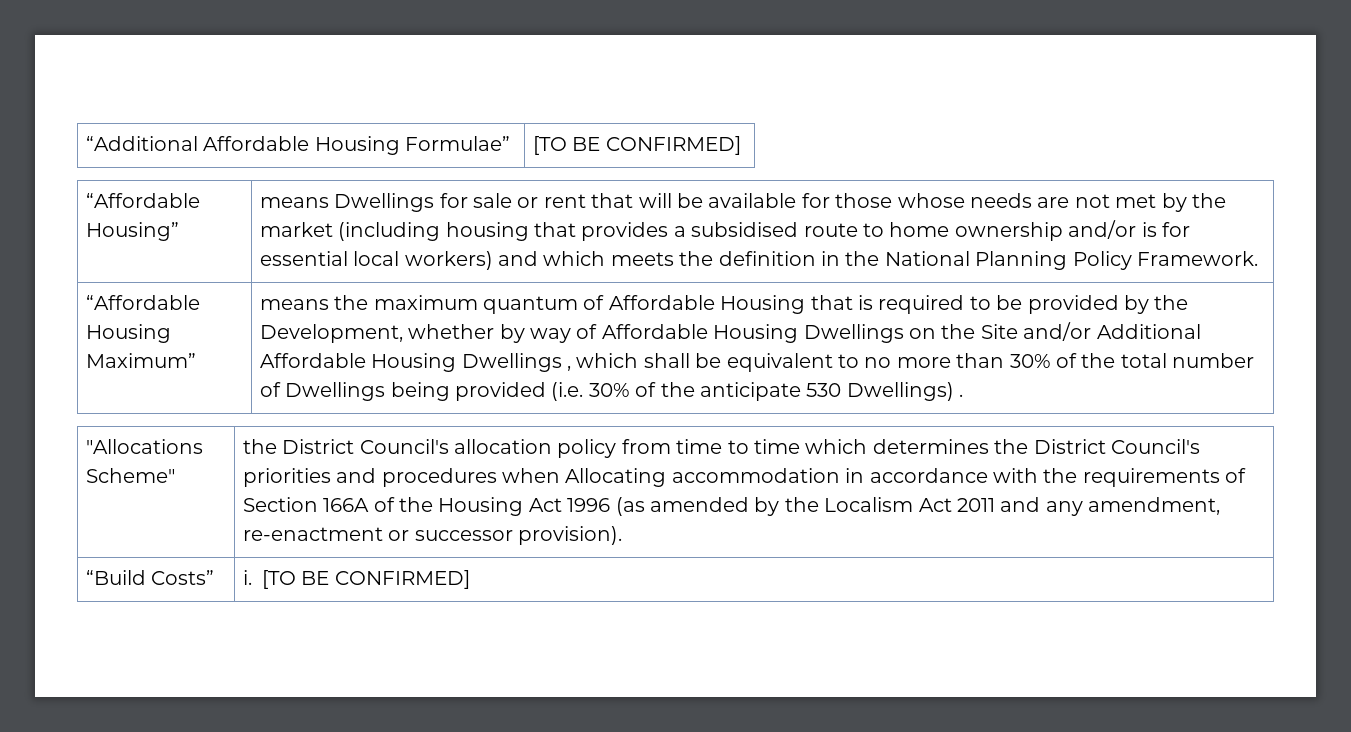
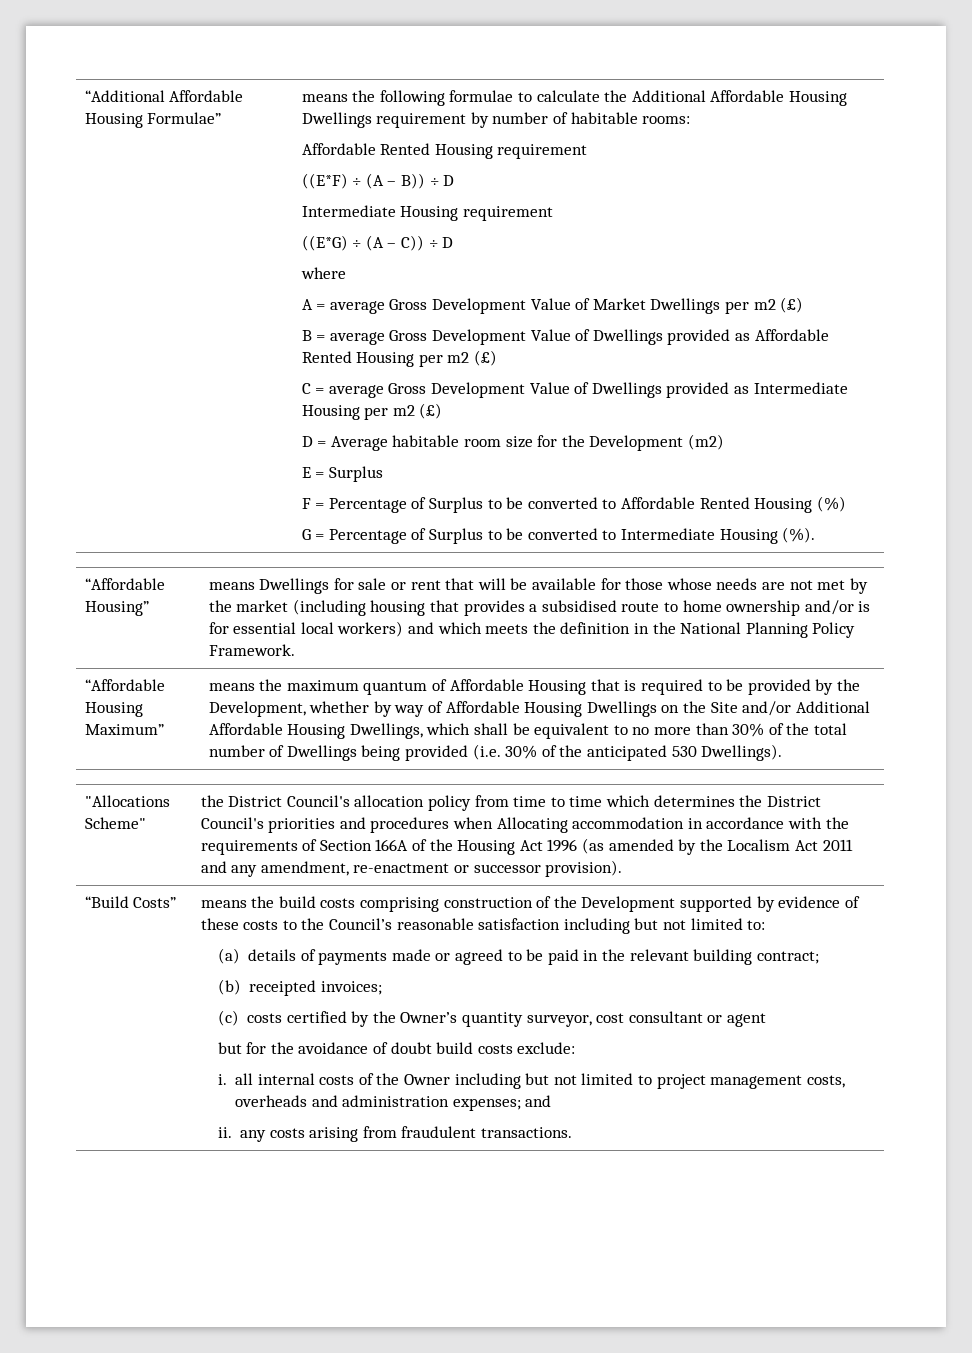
- “Additional Affordable Housing Formulae” | [TO BE CONFIRMED]
+ “Additional Affordable Housing Formulae” | means the following formulae to calculate the Additional Affordable Housing Dwellings requirement by number of habitable rooms:
+ Affordable Rented Housing requirement
+ ((E*F) ÷ (A – B)) ÷ D
+ Intermediate Housing requirement
+ ((E*G) ÷ (A – C)) ÷ D
+ where
+ A = average Gross Development Value of Market Dwellings per m2 (£)
+ B = average Gross Development Value of Dwellings provided as Affordable Rented Housing per m2 (£)
+ C = average Gross Development Value of Dwellings provided as Intermediate Housing per m2 (£)
+ D = Average habitable room size for the Development (m2)
+ E = Surplus
+ F = Percentage of Surplus to be converted to Affordable Rented Housing (%)
+ G = Percentage of Surplus to be converted to Intermediate Housing (%).
- means the maximum quantum of Affordable Housing that is required to be provided by the Development, whether by way of Affordable Housing Dwellings on the Site and/or Additional Affordable Housing Dwellings , which shall be equivalent to no more than 30% of the total number of Dwellings being provided (i.e. 30% of the anticipate 530 Dwellings) .
+ means the maximum quantum of Affordable Housing that is required to be provided by the Development, whether by way of Affordable Housing Dwellings on the Site and/or Additional Affordable Housing Dwellings, which shall be equivalent to no more than 30% of the total number of Dwellings being provided (i.e. 30% of the anticipated 530 Dwellings).
- i. [TO BE CONFIRMED]
+ means the build costs comprising construction of the Development supported by evidence of these costs to the Council’s reasonable satisfaction including but not limited to:
+ (a) details of payments made or agreed to be paid in the relevant building contract;
+ (b) receipted invoices;
+ (c) costs certified by the Owner’s quantity surveyor, cost consultant or agent
+ but for the avoidance of doubt build costs exclude:
+ i. all internal costs of the Owner including but not limited to project management costs, overheads and administration expenses; and
+ ii. any costs arising from fraudulent transactions.

